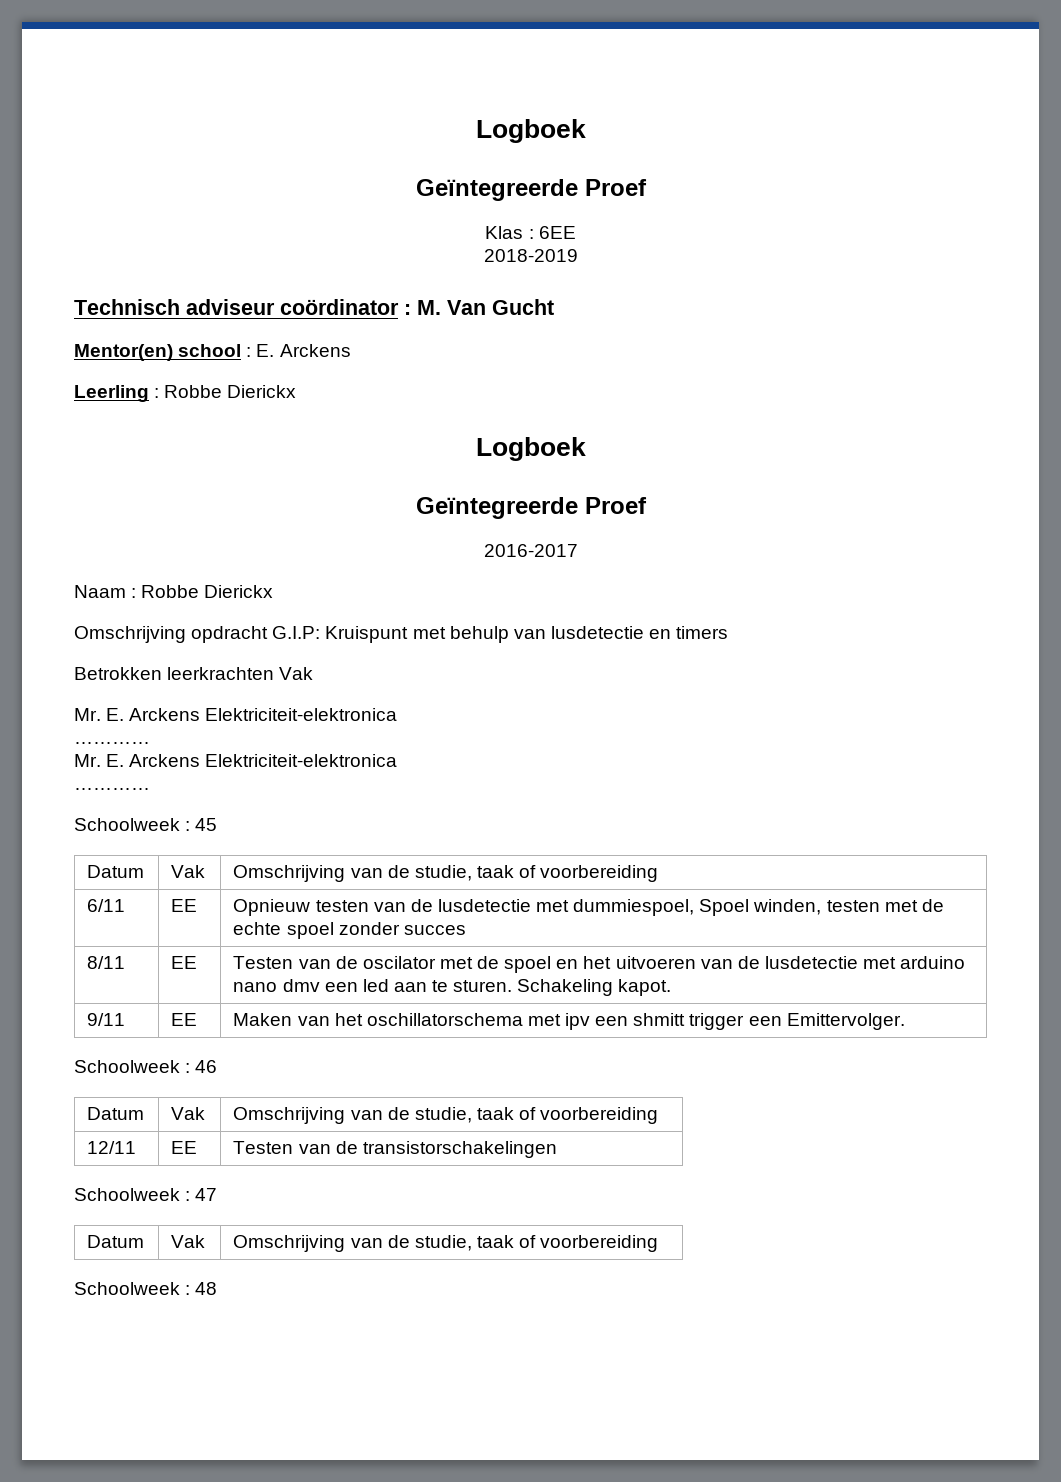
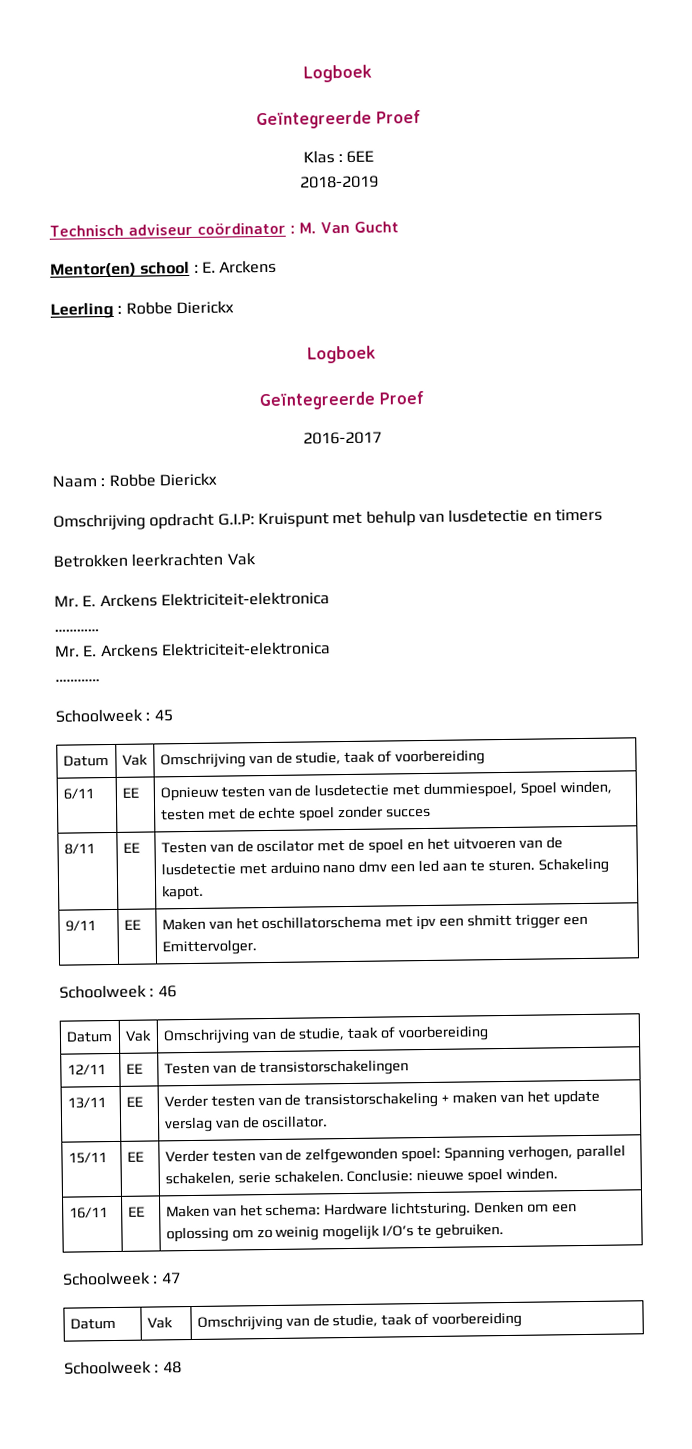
+ 13/11 | EE | Verder testen van de transistorschakeling + maken van het update verslag van de oscillator.
+ 15/11 | EE | Verder testen van de zelfgewonden spoel: Spanning verhogen, parallel schakelen, serie schakelen. Conclusie: nieuwe spoel winden.
+ 16/11 | EE | Maken van het schema: Hardware lichtsturing. Denken om een oplossing om zo weinig mogelijk I/O’s te gebruiken.

